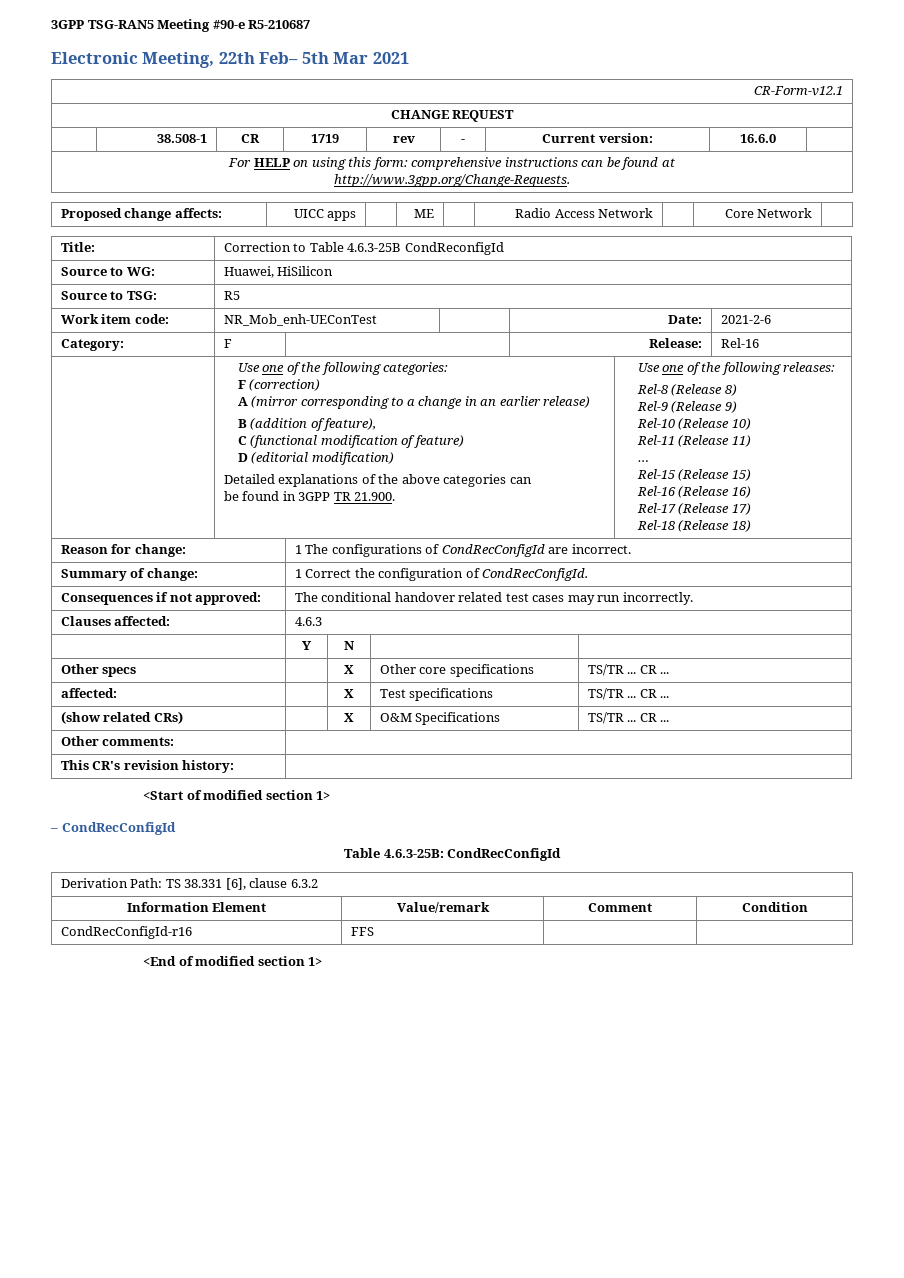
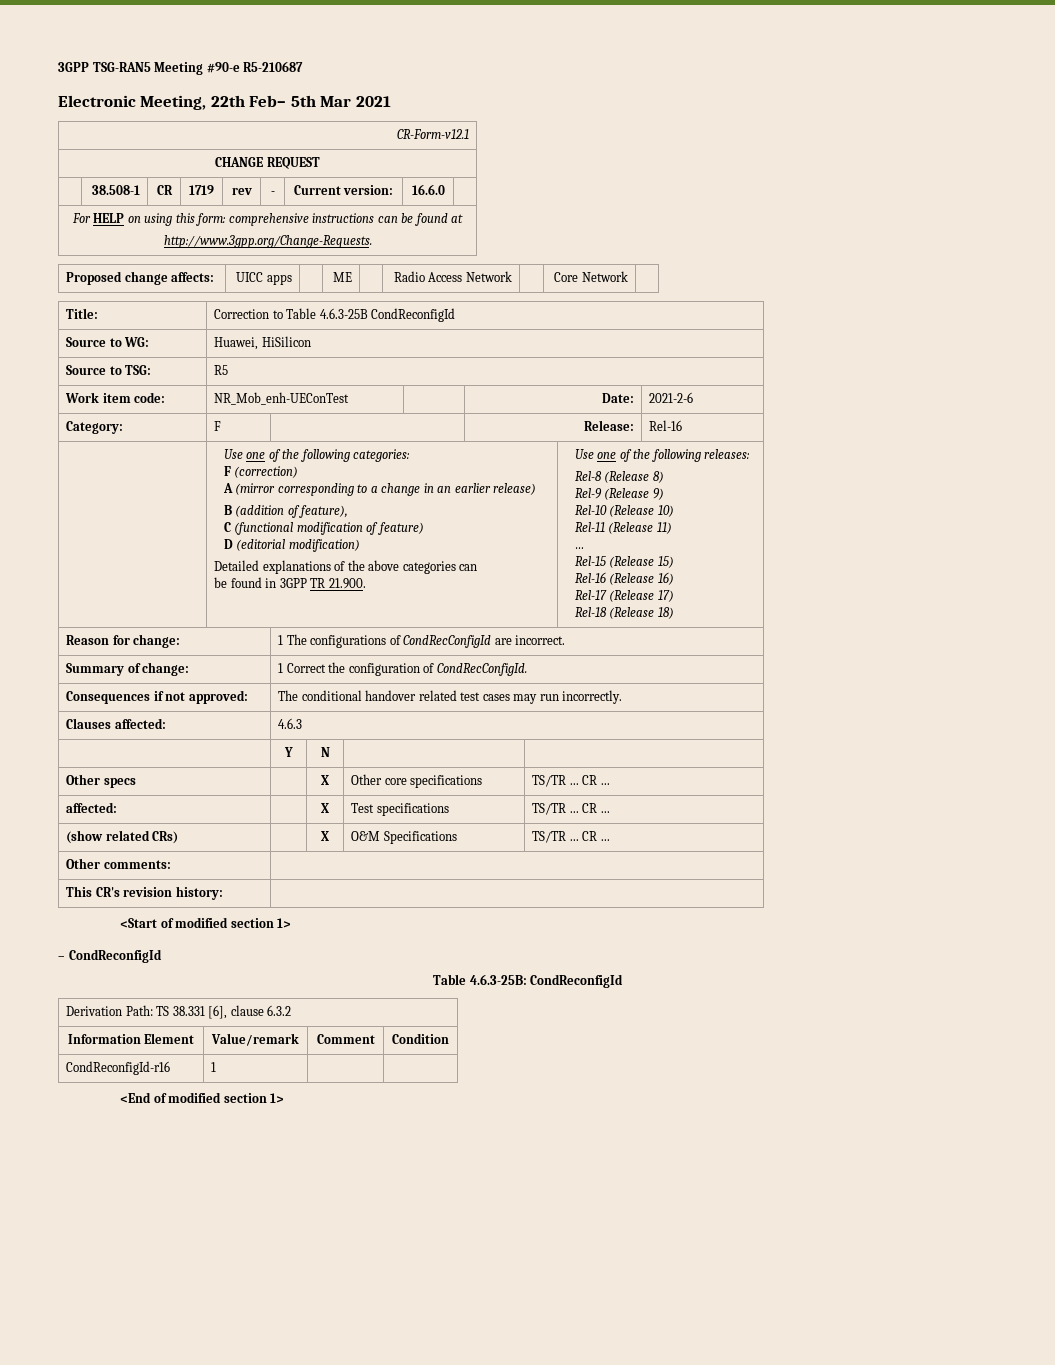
- – CondRecConfigId
+ – CondReconfigId
- Table 4.6.3-25B: CondRecConfigId
+ Table 4.6.3-25B: CondReconfigId
- CondRecConfigId-r16 | FFS | |
+ CondReconfigId-r16 | 1 | |

